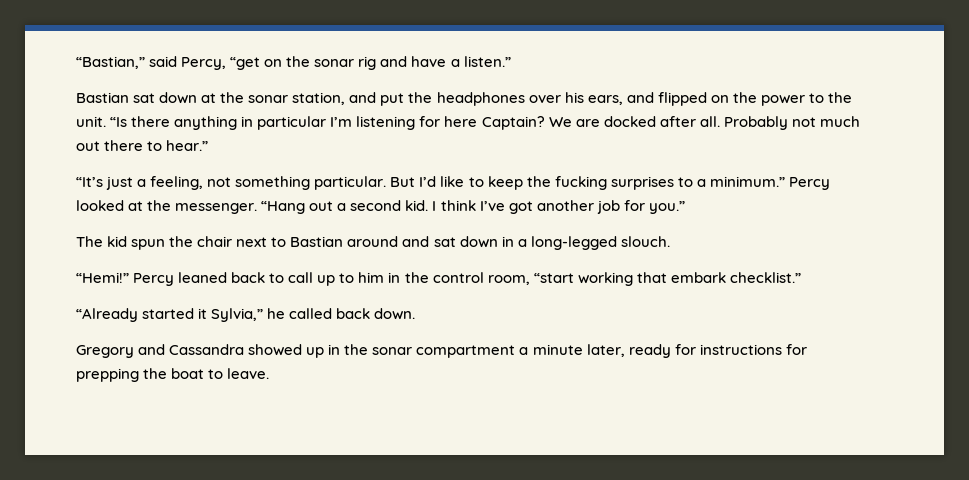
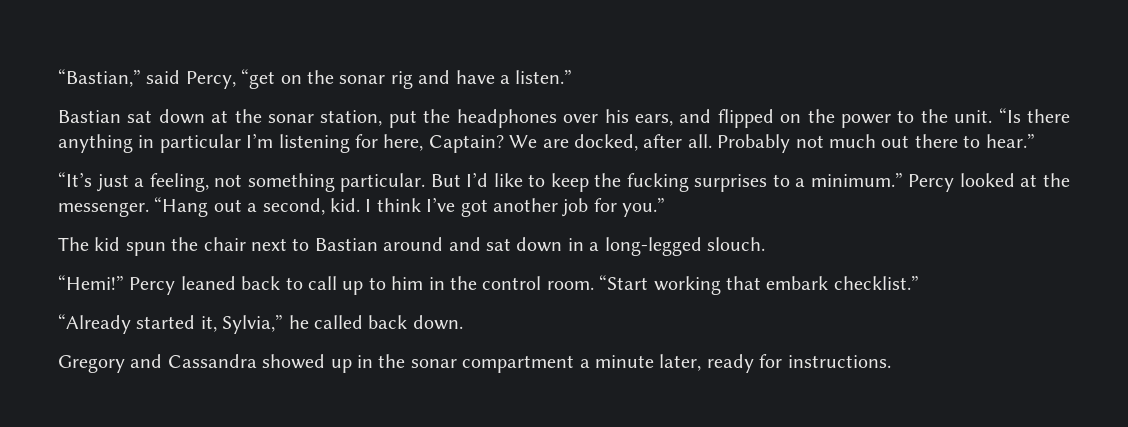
- Bastian sat down at the sonar station, and put the headphones over his ears, and flipped on the power to the unit.
+ Bastian sat down at the sonar station, put the headphones over his ears, and flipped on the power to the unit.
- “Is there anything in particular I’m listening for here Captain?
+ “Is there anything in particular I’m listening for here, Captain?
- We are docked after all.
+ We are docked, after all.
- “Hang out a second kid.
+ “Hang out a second, kid.
- Percy leaned back to call up to him in the control room, “start working that embark checklist.”
+ Percy leaned back to call up to him in the control room. “Start working that embark checklist.”
- “Already started it Sylvia,” he called back down.
+ “Already started it, Sylvia,” he called back down.
- Gregory and Cassandra showed up in the sonar compartment a minute later, ready for instructions for prepping the boat to leave.
+ Gregory and Cassandra showed up in the sonar compartment a minute later, ready for instructions.

